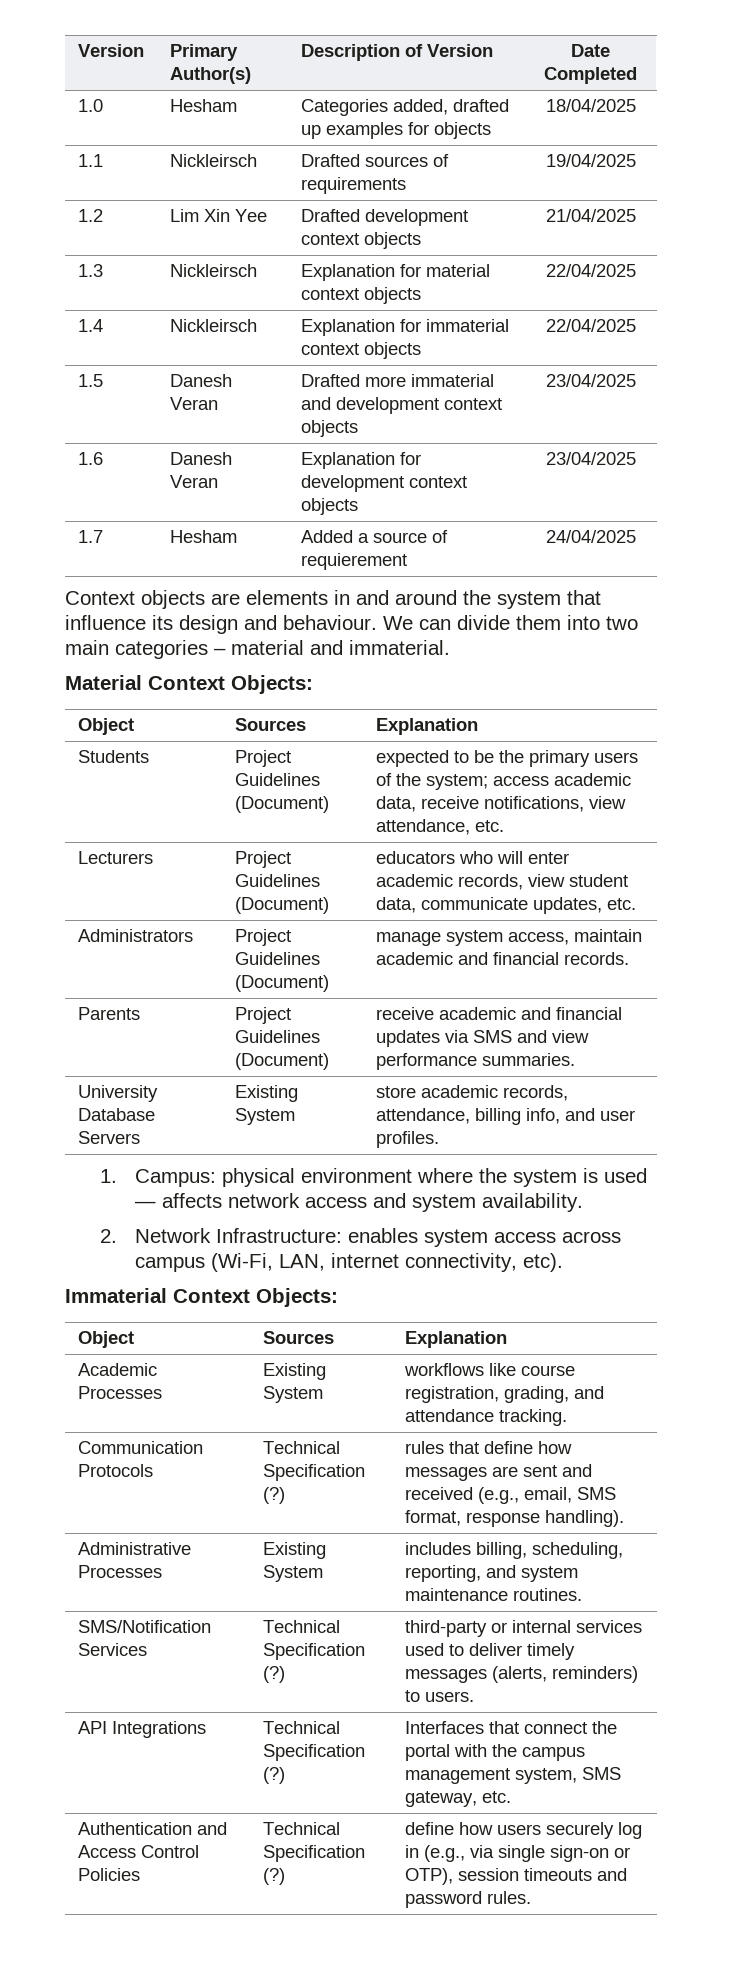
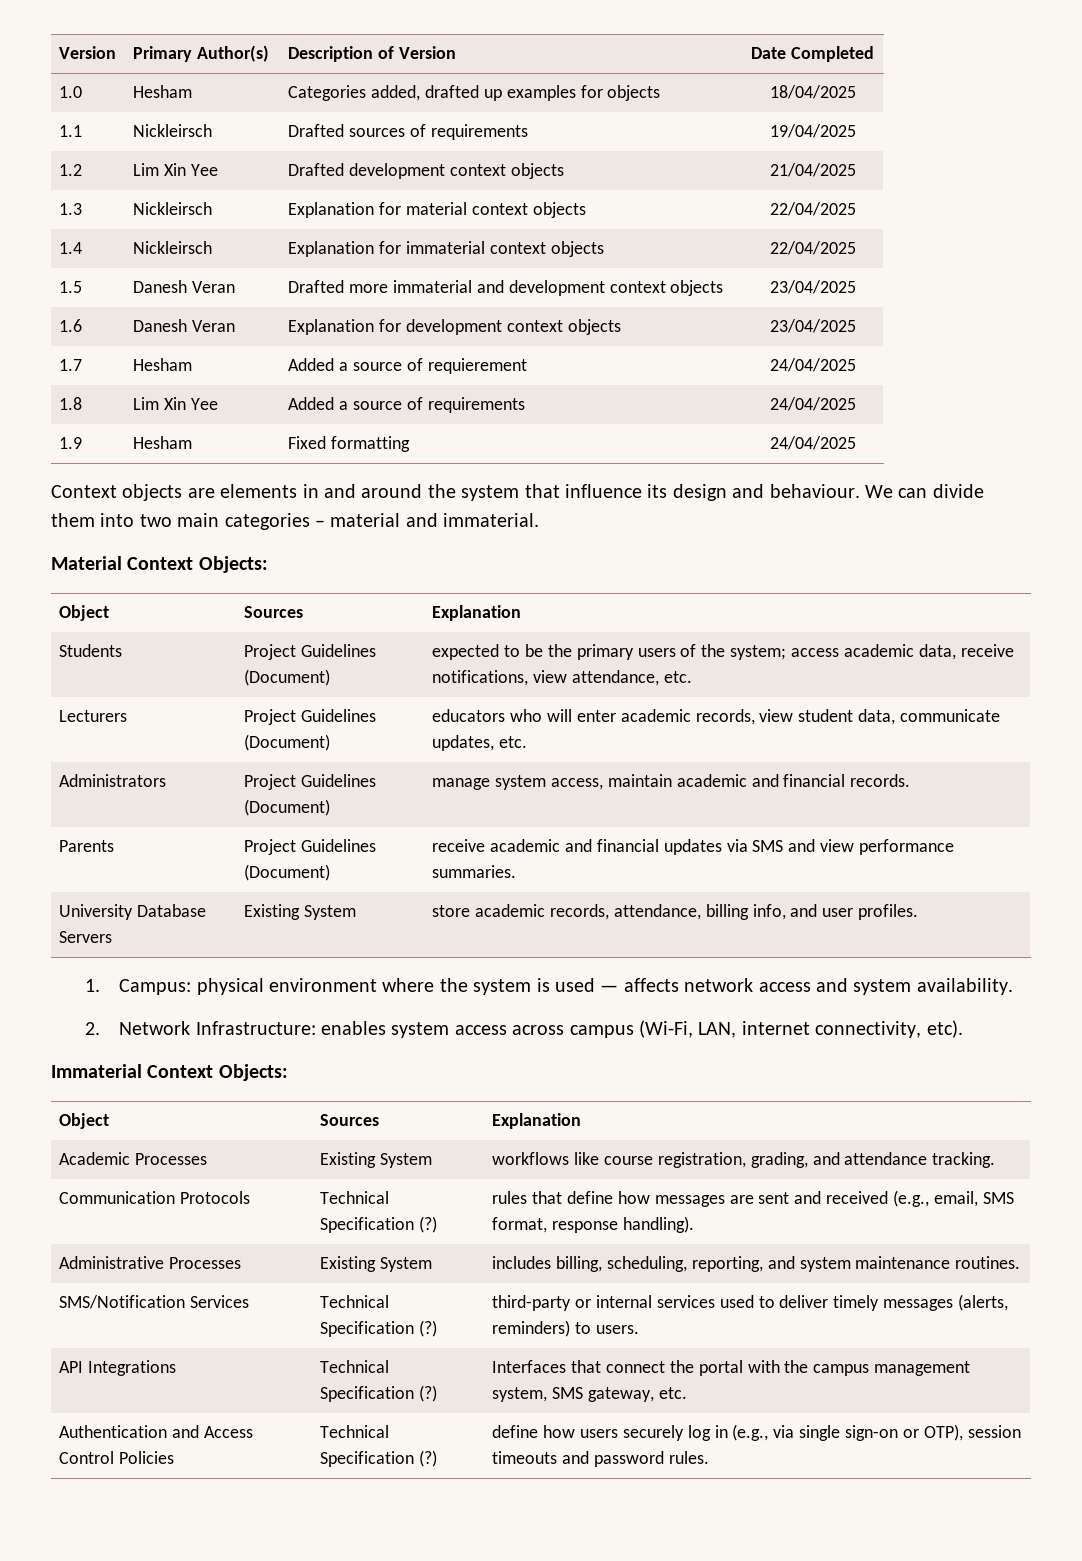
+ 1.8 | Lim Xin Yee | Added a source of requirements | 24/04/2025
+ 1.9 | Hesham | Fixed formatting | 24/04/2025

